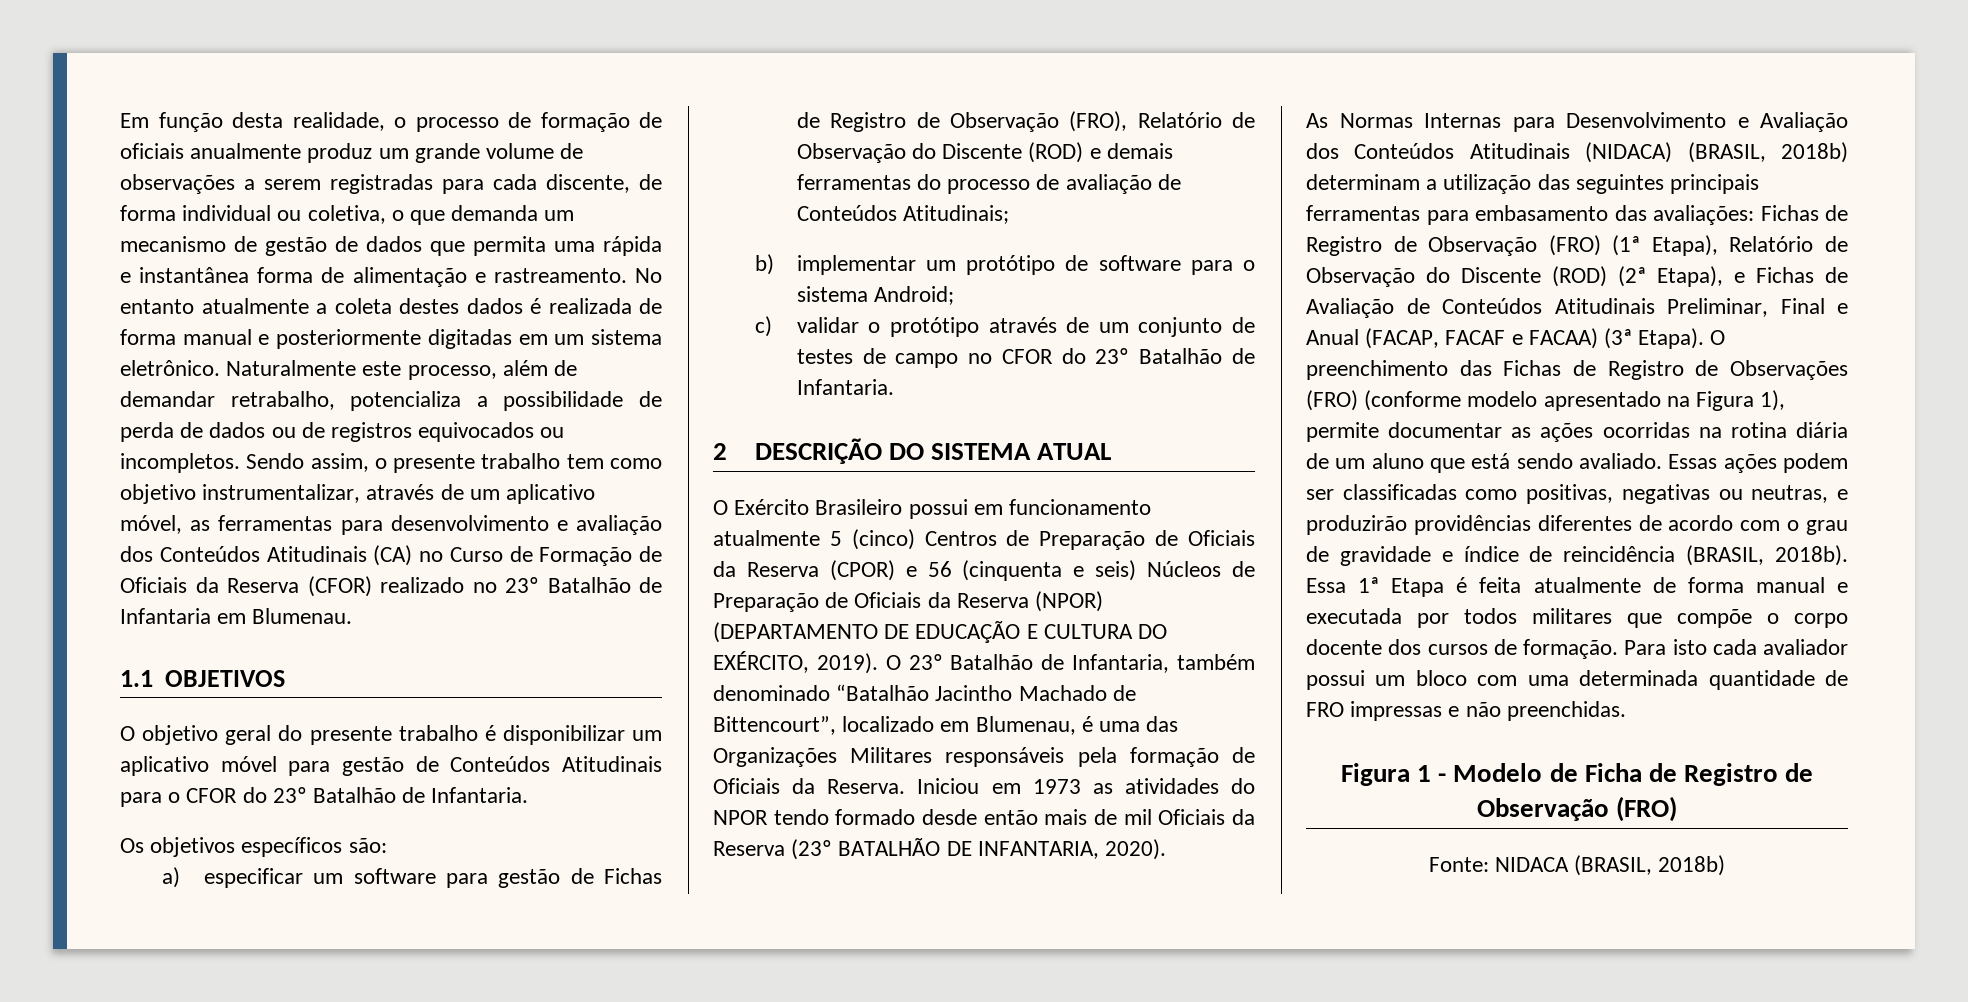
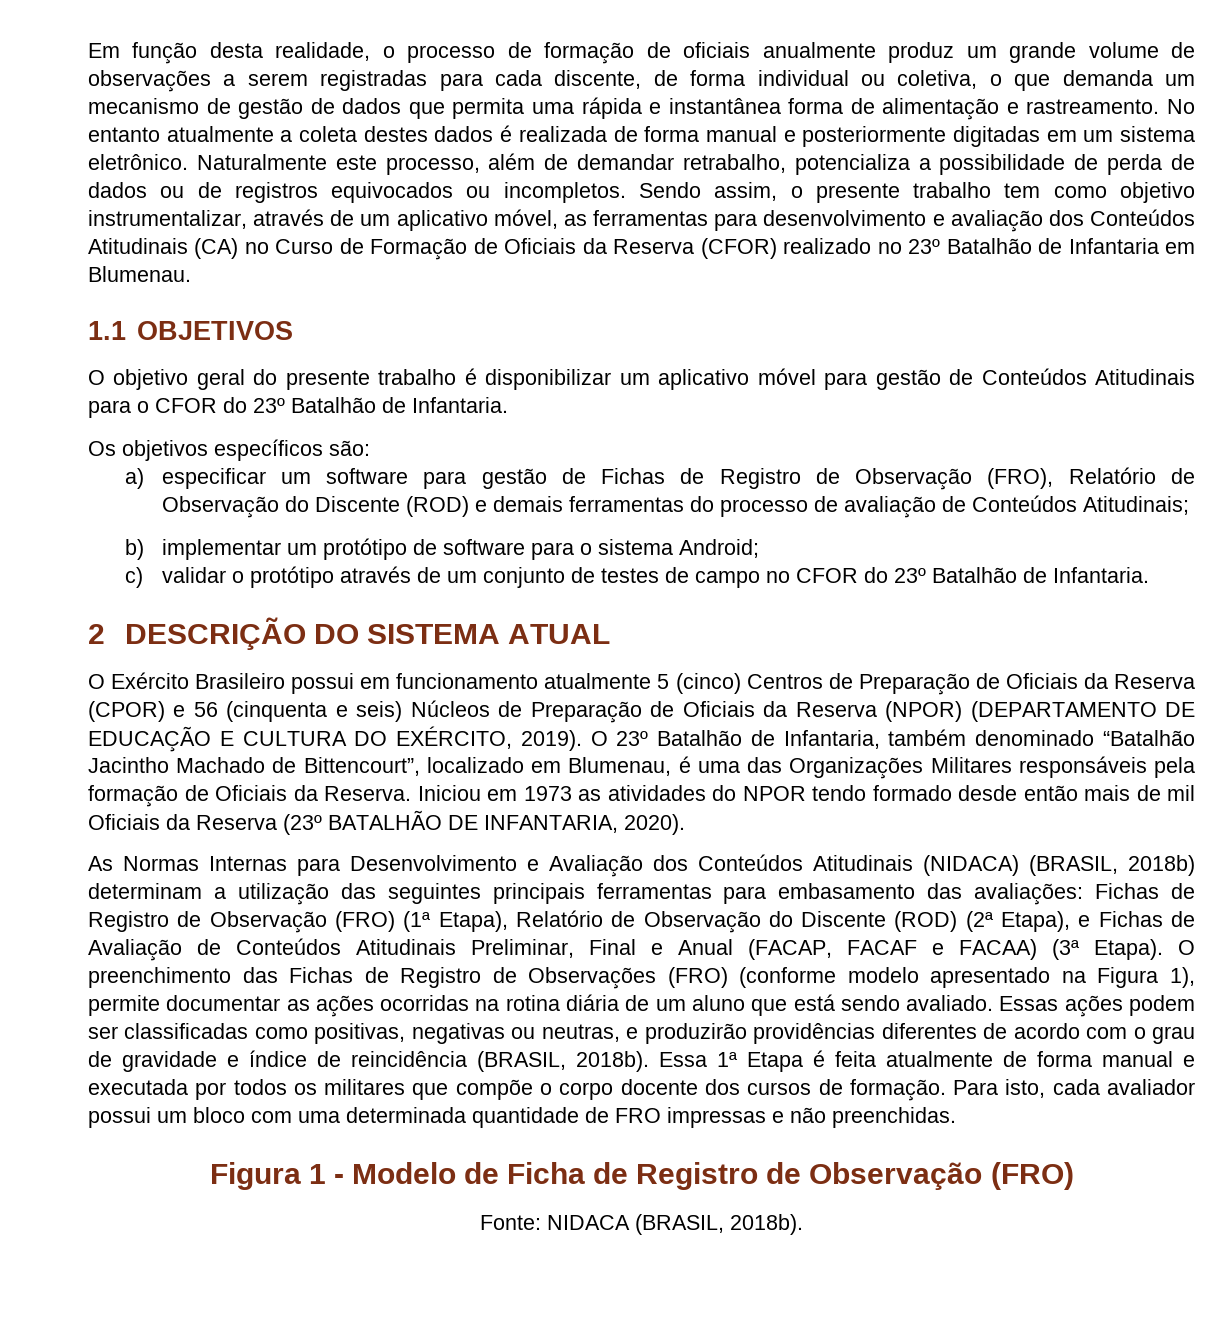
- Essa 1ª Etapa é feita atualmente de forma manual e executada por todos militares que compõe o corpo docente dos cursos de formação.
+ Essa 1ª Etapa é feita atualmente de forma manual e executada por todos os militares que compõe o corpo docente dos cursos de formação.
- Para isto cada avaliador possui um bloco com uma determinada quantidade de FRO impressas e não preenchidas.
+ Para isto, cada avaliador possui um bloco com uma determinada quantidade de FRO impressas e não preenchidas.
- Fonte: NIDACA (BRASIL, 2018b)
+ Fonte: NIDACA (BRASIL, 2018b).

